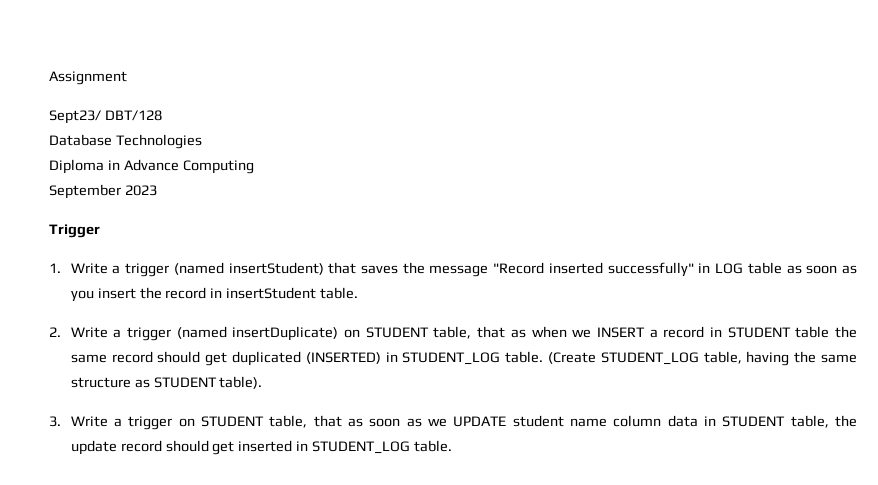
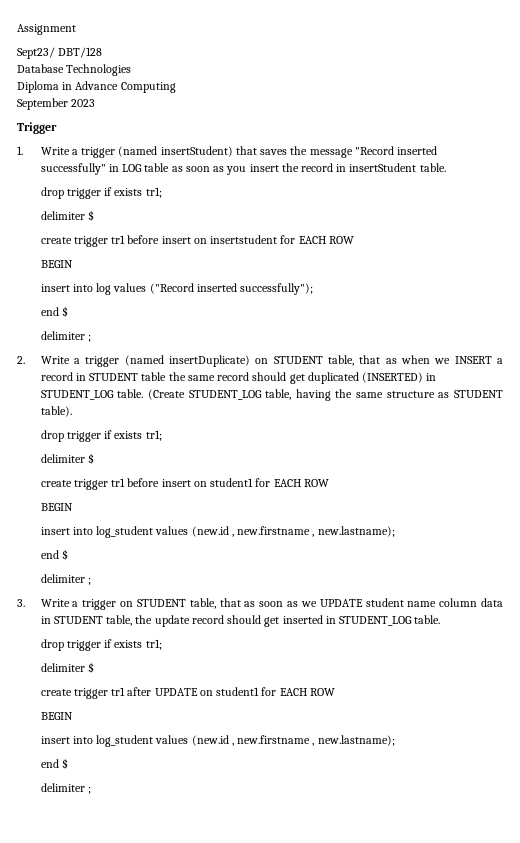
  1. Write a trigger (named insertStudent) that saves the message "Record inserted successfully" in LOG table as soon as you insert the record in insertStudent table.
+ drop trigger if exists tr1;
+ delimiter $
+ create trigger tr1 before insert on insertstudent for EACH ROW
+ BEGIN
+ insert into log values ("Record inserted successfully");
+ end $
+ delimiter ;
  (Create STUDENT_LOG table, having the same structure as STUDENT table).
+ drop trigger if exists tr1;
+ delimiter $
+ create trigger tr1 before insert on student1 for EACH ROW
+ BEGIN
+ insert into log_student values (new.id , new.firstname , new.lastname);
+ end $
+ delimiter ;
  3. Write a trigger on STUDENT table, that as soon as we UPDATE student name column data in STUDENT table, the update record should get inserted in STUDENT_LOG table.
+ drop trigger if exists tr1;
+ delimiter $
+ create trigger tr1 after UPDATE on student1 for EACH ROW
+ BEGIN
+ insert into log_student values (new.id , new.firstname , new.lastname);
+ end $
+ delimiter ;

